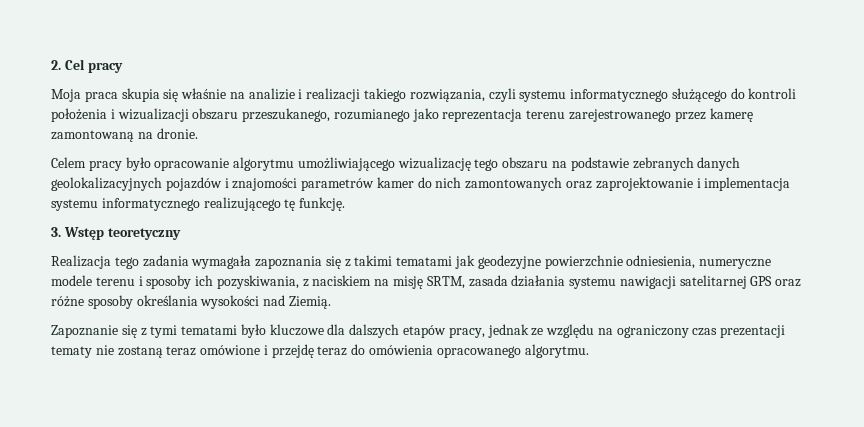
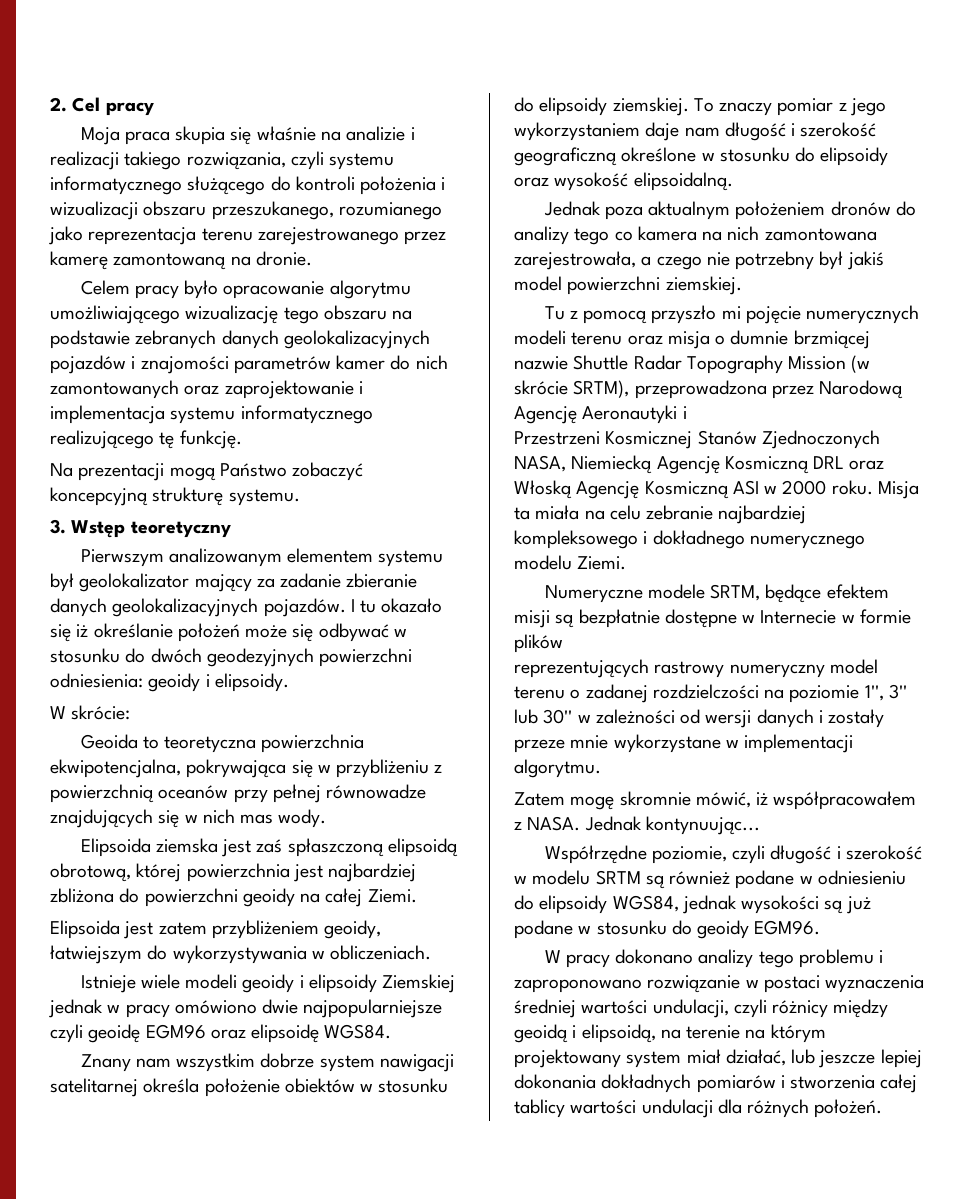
+ Na prezentacji mogą Państwo zobaczyć koncepcyjną strukturę systemu.
  3. Wstęp teoretyczny
- Realizacja tego zadania wymagała zapoznania się z takimi tematami jak geodezyjne powierzchnie odniesienia, numeryczne modele terenu i sposoby ich pozyskiwania, z naciskiem na misję SRTM, zasada działania systemu nawigacji satelitarnej GPS oraz różne sposoby określania wysokości nad Ziemią.
- Zapoznanie się z tymi tematami było kluczowe dla dalszych etapów pracy, jednak ze względu na ograniczony czas prezentacji tematy nie zostaną teraz omówione i przejdę teraz do omówienia opracowanego algorytmu.
+ Pierwszym analizowanym elementem systemu był geolokalizator mający za zadanie zbieranie danych geolokalizacyjnych pojazdów. I tu okazało się iż określanie położeń może się odbywać w stosunku do dwóch geodezyjnych powierzchni odniesienia: geoidy i elipsoidy.
+ W skrócie:
+ Geoida to teoretyczna powierzchnia ekwipotencjalna, pokrywająca się w przybliżeniu z powierzchnią oceanów przy pełnej równowadze znajdujących się w nich mas wody.
+ Elipsoida ziemska jest zaś spłaszczoną elipsoidą obrotową, której powierzchnia jest najbardziej zbliżona do powierzchni geoidy na całej Ziemi.
+ Elipsoida jest zatem przybliżeniem geoidy, łatwiejszym do wykorzystywania w obliczeniach.
+ Istnieje wiele modeli geoidy i elipsoidy Ziemskiej jednak w pracy omówiono dwie najpopularniejsze czyli geoidę EGM96 oraz elipsoidę WGS84.
+ Znany nam wszystkim dobrze system nawigacji satelitarnej określa położenie obiektów w stosunku do elipsoidy ziemskiej. To znaczy pomiar z jego wykorzystaniem daje nam długość i szerokość geograficzną określone w stosunku do elipsoidy oraz wysokość elipsoidalną.
+ Jednak poza aktualnym położeniem dronów do analizy tego co kamera na nich zamontowana zarejestrowała, a czego nie potrzebny był jakiś model powierzchni ziemskiej.
+ Tu z pomocą przyszło mi pojęcie numerycznych modeli terenu oraz misja o dumnie brzmiącej nazwie Shuttle Radar Topography Mission (w skrócie SRTM), przeprowadzona przez Narodową Agencję Aeronautyki i
+ Przestrzeni Kosmicznej Stanów Zjednoczonych NASA, Niemiecką Agencję Kosmiczną DRL oraz Włoską Agencję Kosmiczną ASI w 2000 roku. Misja ta miała na celu zebranie najbardziej kompleksowego i dokładnego numerycznego modelu Ziemi.
+ Numeryczne modele SRTM, będące efektem misji są bezpłatnie dostępne w Internecie w formie plików
+ reprezentujących rastrowy numeryczny model terenu o zadanej rozdzielczości na poziomie 1'', 3'' lub 30'' w zależności od wersji danych i zostały przeze mnie wykorzystane w implementacji algorytmu.
+ Zatem mogę skromnie mówić, iż współpracowałem z NASA. Jednak kontynuując...
+ Współrzędne poziomie, czyli długość i szerokość w modelu SRTM są również podane w odniesieniu do elipsoidy WGS84, jednak wysokości są już podane w stosunku do geoidy EGM96.
+ W pracy dokonano analizy tego problemu i zaproponowano rozwiązanie w postaci wyznaczenia średniej wartości undulacji, czyli różnicy między geoidą i elipsoidą, na terenie na którym projektowany system miał działać, lub jeszcze lepiej dokonania dokładnych pomiarów i stworzenia całej tablicy wartości undulacji dla różnych położeń.

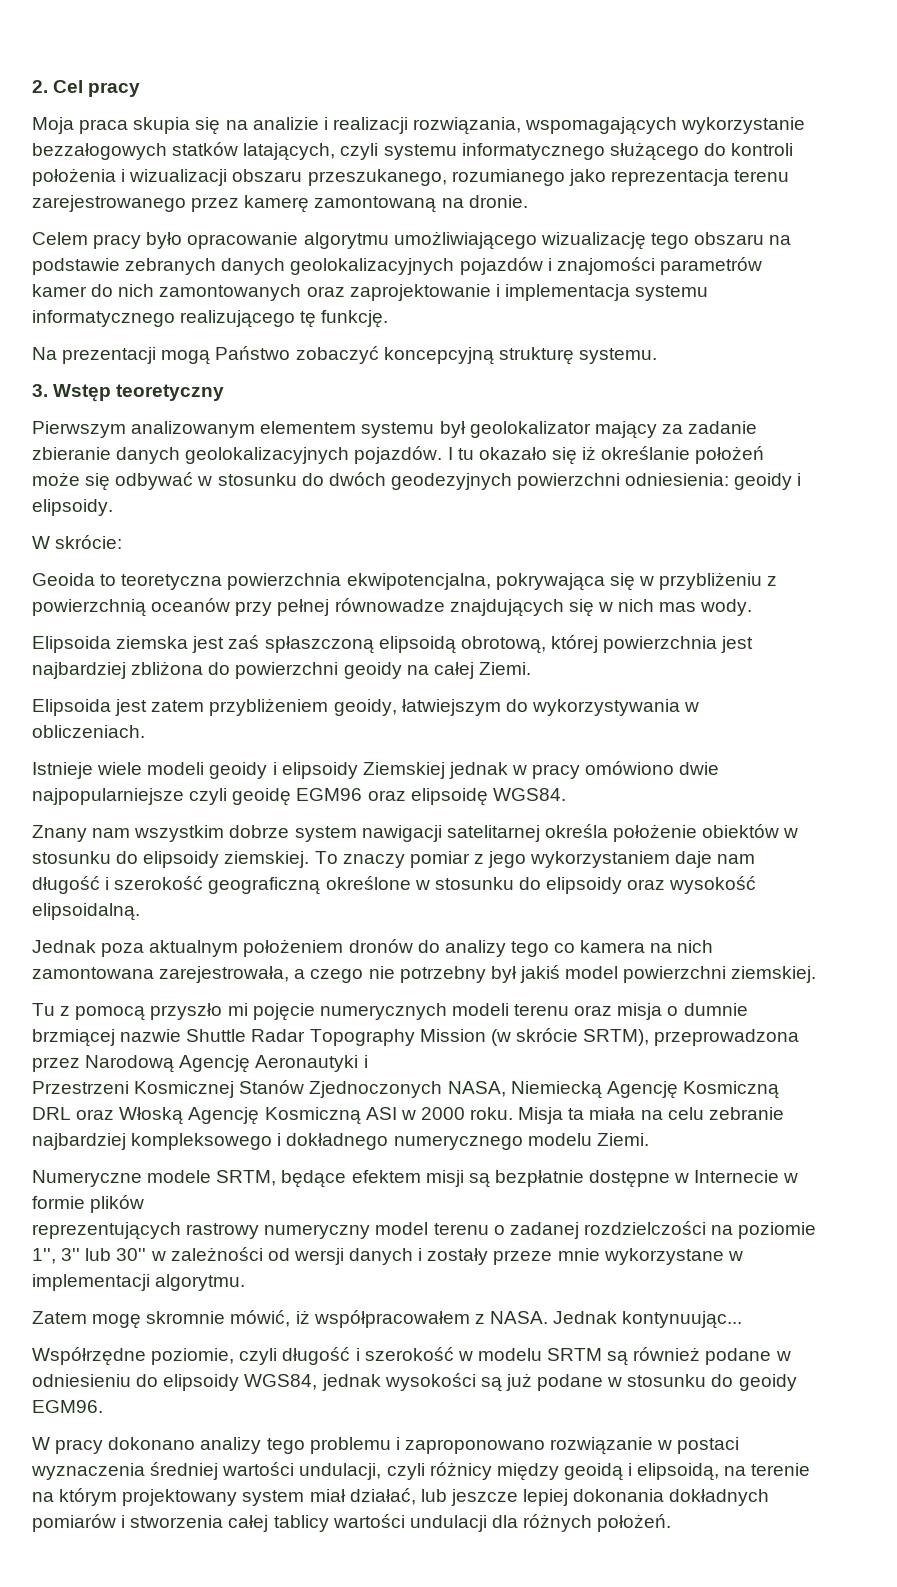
- Moja praca skupia się właśnie na analizie i realizacji takiego rozwiązania, czyli systemu informatycznego służącego do kontroli położenia i wizualizacji obszaru przeszukanego, rozumianego jako reprezentacja terenu zarejestrowanego przez kamerę zamontowaną na dronie.
+ Moja praca skupia się na analizie i realizacji rozwiązania, wspomagających wykorzystanie bezzałogowych statków latających, czyli systemu informatycznego służącego do kontroli położenia i wizualizacji obszaru przeszukanego, rozumianego jako reprezentacja terenu zarejestrowanego przez kamerę zamontowaną na dronie.

